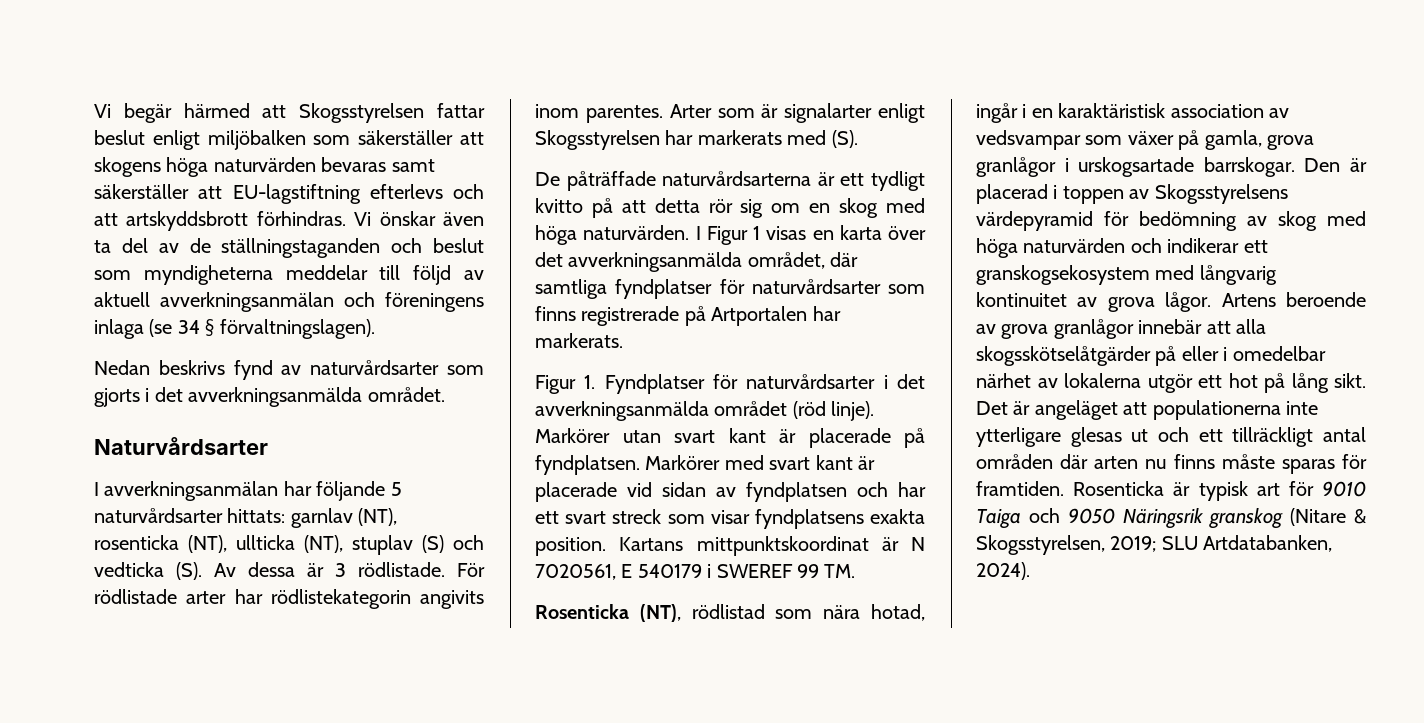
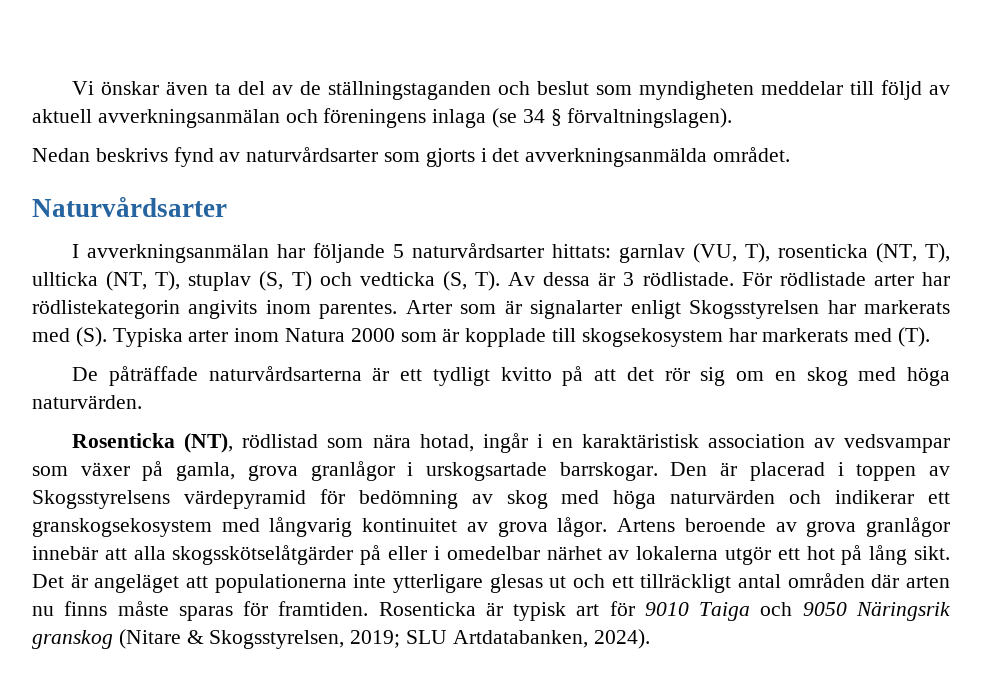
- Vi begär härmed att Skogsstyrelsen fattar beslut enligt miljöbalken som säkerställer att skogens höga naturvärden bevaras samt säkerställer att EU-lagstiftning efterlevs och att artskyddsbrott förhindras. Vi önskar även ta del av de ställningstaganden och beslut som myndigheterna meddelar till följd av aktuell avverkningsanmälan och föreningens inlaga (se 34 § förvaltningslagen).
+ Vi önskar även ta del av de ställningstaganden och beslut som myndigheten meddelar till följd av aktuell avverkningsanmälan och föreningens inlaga (se 34 § förvaltningslagen).
- I avverkningsanmälan har följande 5 naturvårdsarter hittats: garnlav (NT), rosenticka (NT), ullticka (NT), stuplav (S) och vedticka (S). Av dessa är 3 rödlistade.
+ I avverkningsanmälan har följande 5 naturvårdsarter hittats: garnlav (VU, T), rosenticka (NT, T), ullticka (NT, T), stuplav (S, T) och vedticka (S, T). Av dessa är 3 rödlistade.
- Arter som är signalarter enligt Skogsstyrelsen har markerats med (S).
+ Arter som är signalarter enligt Skogsstyrelsen har markerats med (S). Typiska arter inom Natura 2000 som är kopplade till skogsekosystem har markerats med (T).
- De påträffade naturvårdsarterna är ett tydligt kvitto på att detta rör sig om en skog med höga naturvärden. I Figur 1 visas en karta över det avverkningsanmälda området, där samtliga fyndplatser för naturvårdsarter som finns registrerade på Artportalen har markerats.
- Figur 1. Fyndplatser för naturvårdsarter i det avverkningsanmälda området (röd linje). Markörer utan svart kant är placerade på fyndplatsen. Markörer med svart kant är placerade vid sidan av fyndplatsen och har ett svart streck som visar fyndplatsens exakta position. Kartans mittpunktskoordinat är N 7020561, E 540179 i SWEREF 99 TM.
+ De påträffade naturvårdsarterna är ett tydligt kvitto på att det rör sig om en skog med höga naturvärden.

